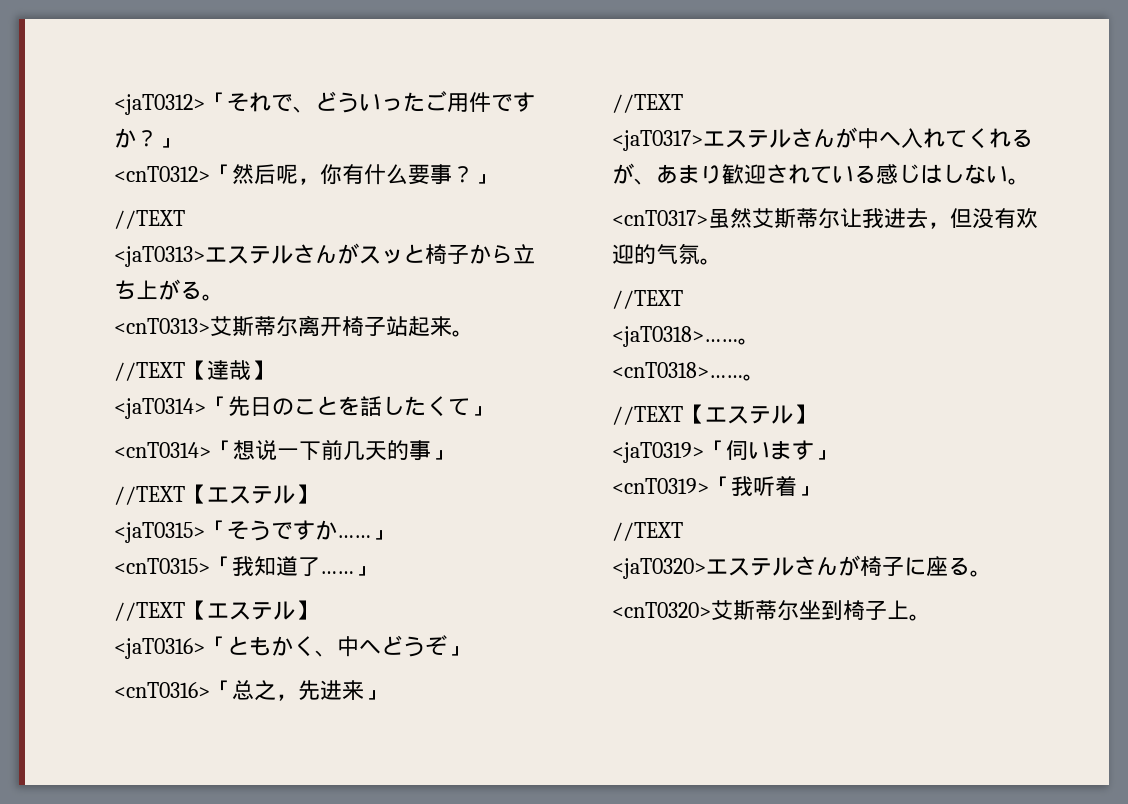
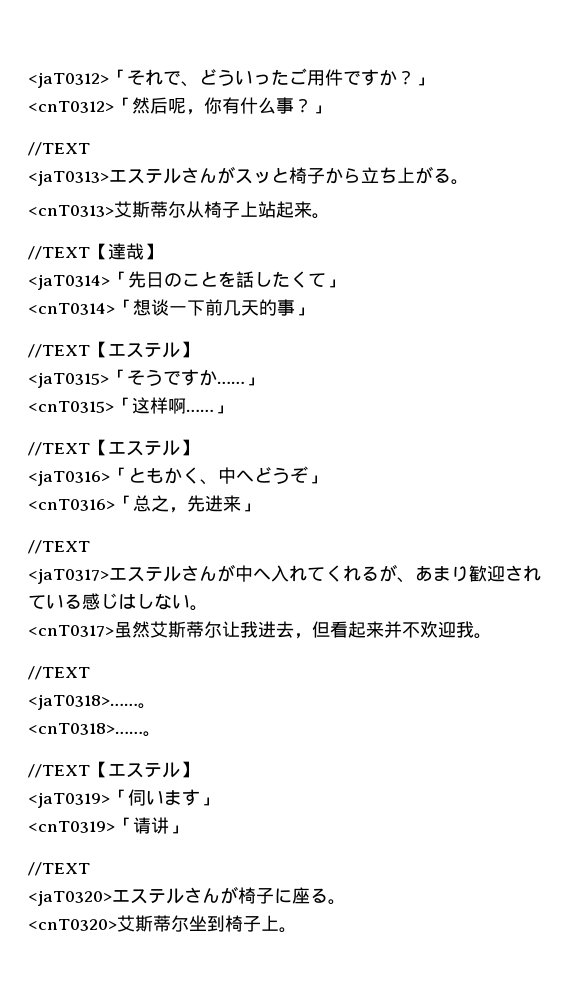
- <cnT0312>「然后呢，你有什么要事？」
+ <cnT0312>「然后呢，你有什么事？」
- <cnT0313>艾斯蒂尔离开椅子站起来。
+ <cnT0313>艾斯蒂尔从椅子上站起来。
- <cnT0314>「想说一下前几天的事」
+ <cnT0314>「想谈一下前几天的事」
- <cnT0315>「我知道了……」
+ <cnT0315>「这样啊……」
- <cnT0317>虽然艾斯蒂尔让我进去，但没有欢迎的气氛。
+ <cnT0317>虽然艾斯蒂尔让我进去，但看起来并不欢迎我。
- <cnT0319>「我听着」
+ <cnT0319>「请讲」

